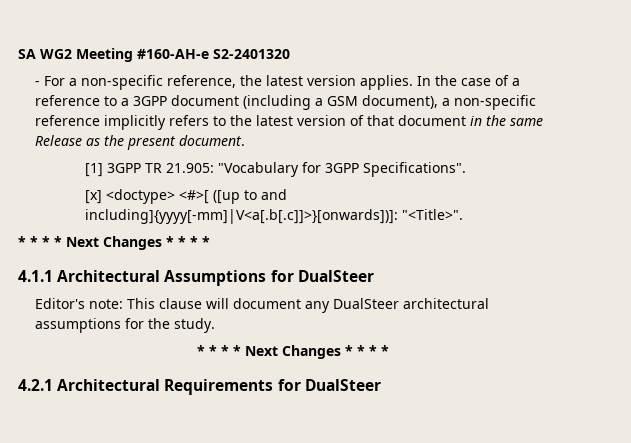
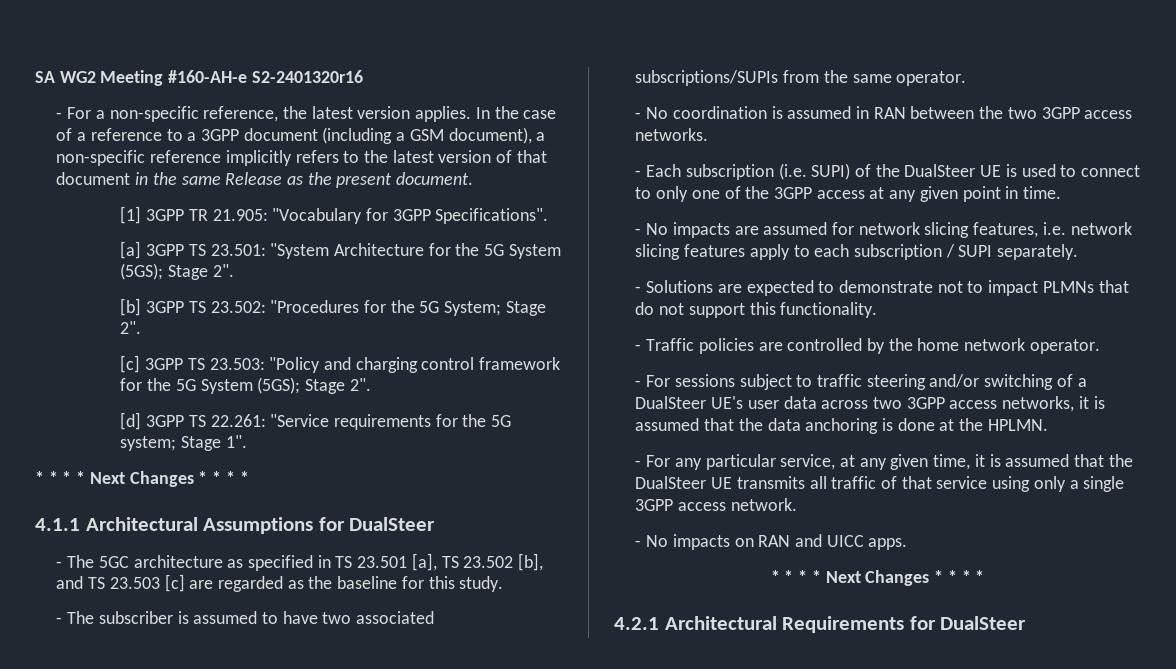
- SA WG2 Meeting #160-AH-e S2-2401320
+ SA WG2 Meeting #160-AH-e S2-2401320r16
- [x] <doctype> <#>[ ([up to and including]{yyyy[-mm]|V<a[.b[.c]]>}[onwards])]: "<Title>".
+ [a] 3GPP TS 23.501: "System Architecture for the 5G System (5GS); Stage 2".
+ [b] 3GPP TS 23.502: "Procedures for the 5G System; Stage 2".
+ [c] 3GPP TS 23.503: "Policy and charging control framework for the 5G System (5GS); Stage 2".
+ [d] 3GPP TS 22.261: "Service requirements for the 5G system; Stage 1".
- Editor's note: This clause will document any DualSteer architectural assumptions for the study.
+ - The 5GC architecture as specified in TS 23.501 [a], TS 23.502 [b], and TS 23.503 [c] are regarded as the baseline for this study.
+ - The subscriber is assumed to have two associated subscriptions/SUPIs from the same operator.
+ - No coordination is assumed in RAN between the two 3GPP access networks.
+ - Each subscription (i.e. SUPI) of the DualSteer UE is used to connect to only one of the 3GPP access at any given point in time.
+ - No impacts are assumed for network slicing features, i.e. network slicing features apply to each subscription / SUPI separately.
+ - Solutions are expected to demonstrate not to impact PLMNs that do not support this functionality.
+ - Traffic policies are controlled by the home network operator.
+ - For sessions subject to traffic steering and/or switching of a DualSteer UE's user data across two 3GPP access networks, it is assumed that the data anchoring is done at the HPLMN.
+ - For any particular service, at any given time, it is assumed that the DualSteer UE transmits all traffic of that service using only a single 3GPP access network.
+ - No impacts on RAN and UICC apps.

